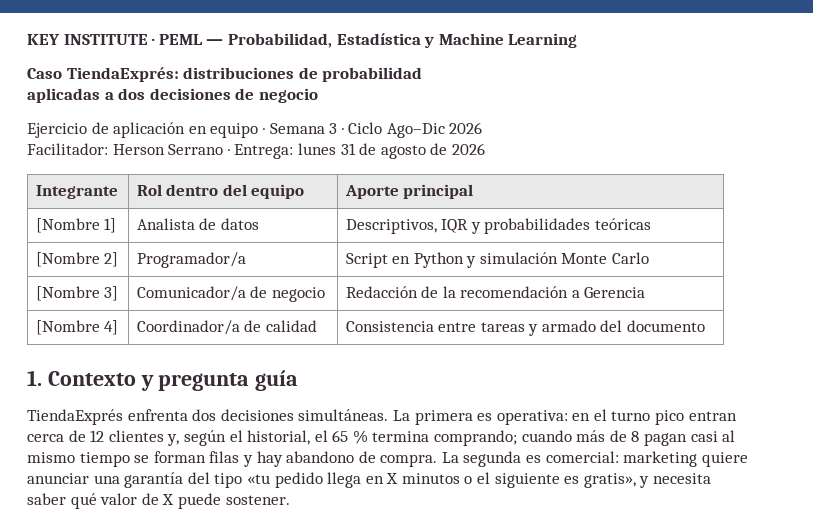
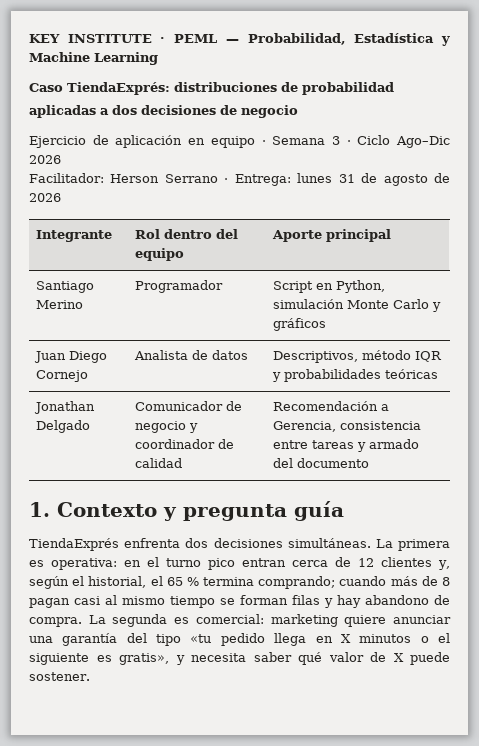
- [Nombre 1] | Analista de datos | Descriptivos, IQR y probabilidades teóricas
+ Santiago Merino | Programador | Script en Python, simulación Monte Carlo y gráficos
+ Juan Diego Cornejo | Analista de datos | Descriptivos, método IQR y probabilidades teóricas
- [Nombre 2] | Programador/a | Script en Python y simulación Monte Carlo
- [Nombre 3] | Comunicador/a de negocio | Redacción de la recomendación a Gerencia
- [Nombre 4] | Coordinador/a de calidad | Consistencia entre tareas y armado del documento
+ Jonathan Delgado | Comunicador de negocio y coordinador de calidad | Recomendación a Gerencia, consistencia entre tareas y armado del documento

